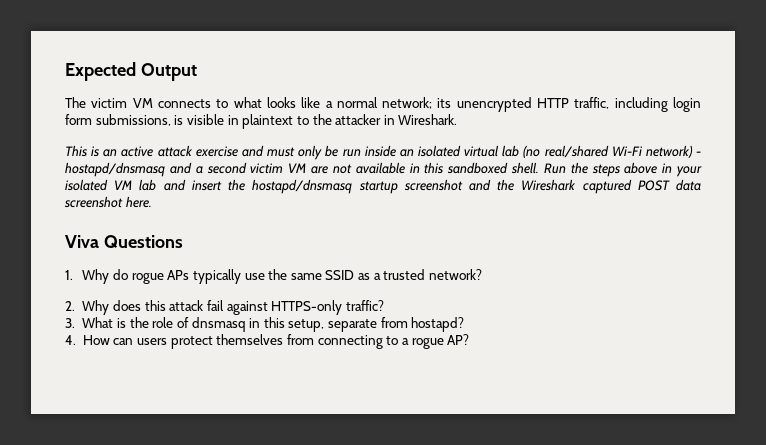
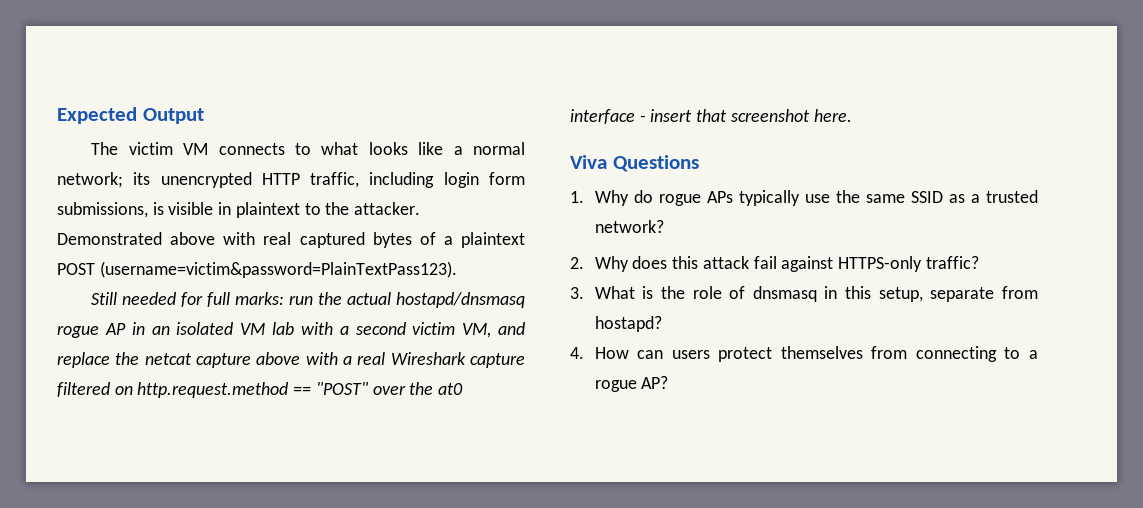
- The victim VM connects to what looks like a normal network; its unencrypted HTTP traffic, including login form submissions, is visible in plaintext to the attacker in Wireshark.
- This is an active attack exercise and must only be run inside an isolated virtual lab (no real/shared Wi-Fi network) - hostapd/dnsmasq and a second victim VM are not available in this sandboxed shell. Run the steps above in your isolated VM lab and insert the hostapd/dnsmasq startup screenshot and the Wireshark captured POST data screenshot here.
+ The victim VM connects to what looks like a normal network; its unencrypted HTTP traffic, including login form submissions, is visible in plaintext to the attacker. Demonstrated above with real captured bytes of a plaintext POST (username=victim&password=PlainTextPass123).
+ Still needed for full marks: run the actual hostapd/dnsmasq rogue AP in an isolated VM lab with a second victim VM, and replace the netcat capture above with a real Wireshark capture filtered on http.request.method == "POST" over the at0 interface - insert that screenshot here.

